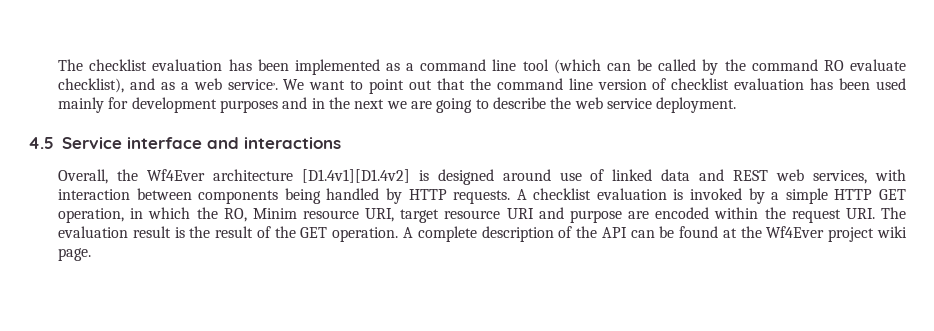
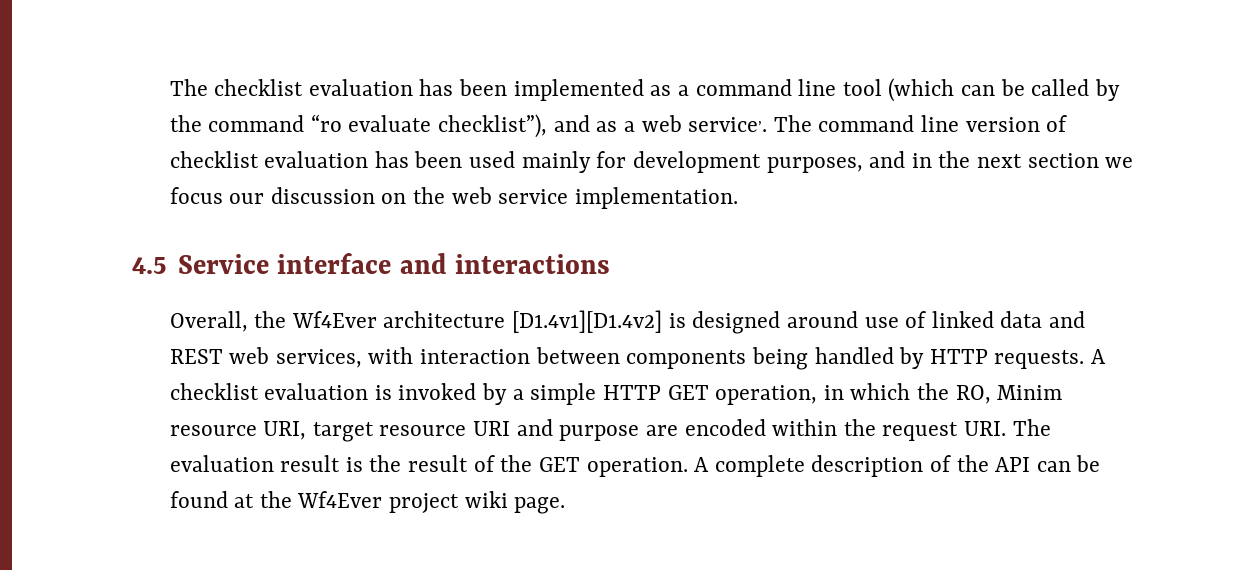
- The checklist evaluation has been implemented as a command line tool (which can be called by the command RO evaluate checklist), and as a web service,.
+ The checklist evaluation has been implemented as a command line tool (which can be called by the command “ro evaluate checklist”), and as a web service,.
- We want to point out that the command line version of checklist evaluation has been used mainly for development purposes and in the next we are going to describe the web service deployment.
+ The command line version of checklist evaluation has been used mainly for development purposes, and in the next section we focus our discussion on the web service implementation.

